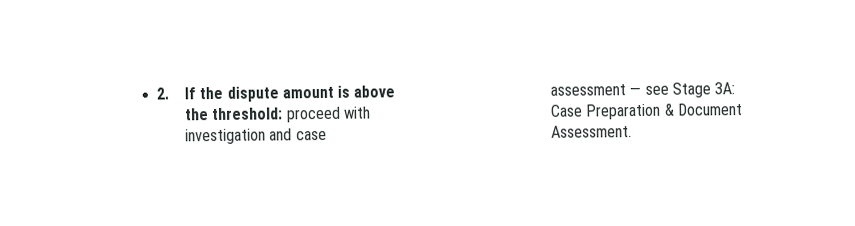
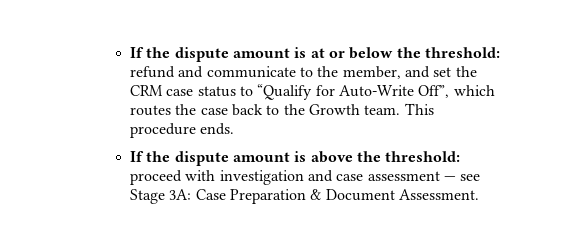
- 2. If the dispute amount is above the threshold: proceed with investigation and case assessment — see Stage 3A: Case Preparation & Document Assessment.
+ If the dispute amount is at or below the threshold: refund and communicate to the member, and set the CRM case status to “Qualify for Auto-Write Off”, which routes the case back to the Growth team. This procedure ends.
+ If the dispute amount is above the threshold: proceed with investigation and case assessment — see Stage 3A: Case Preparation & Document Assessment.

